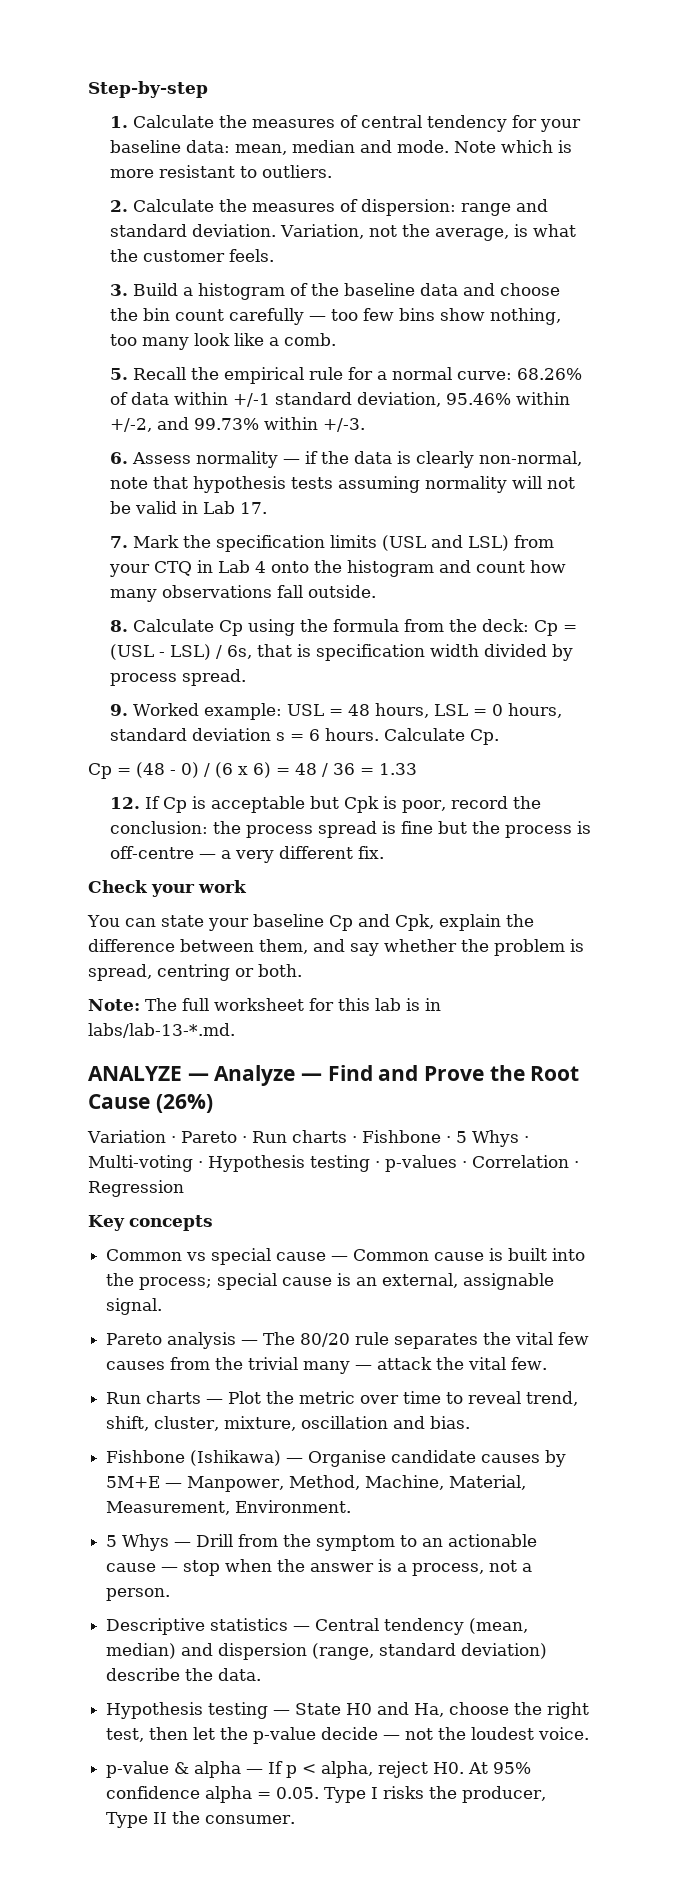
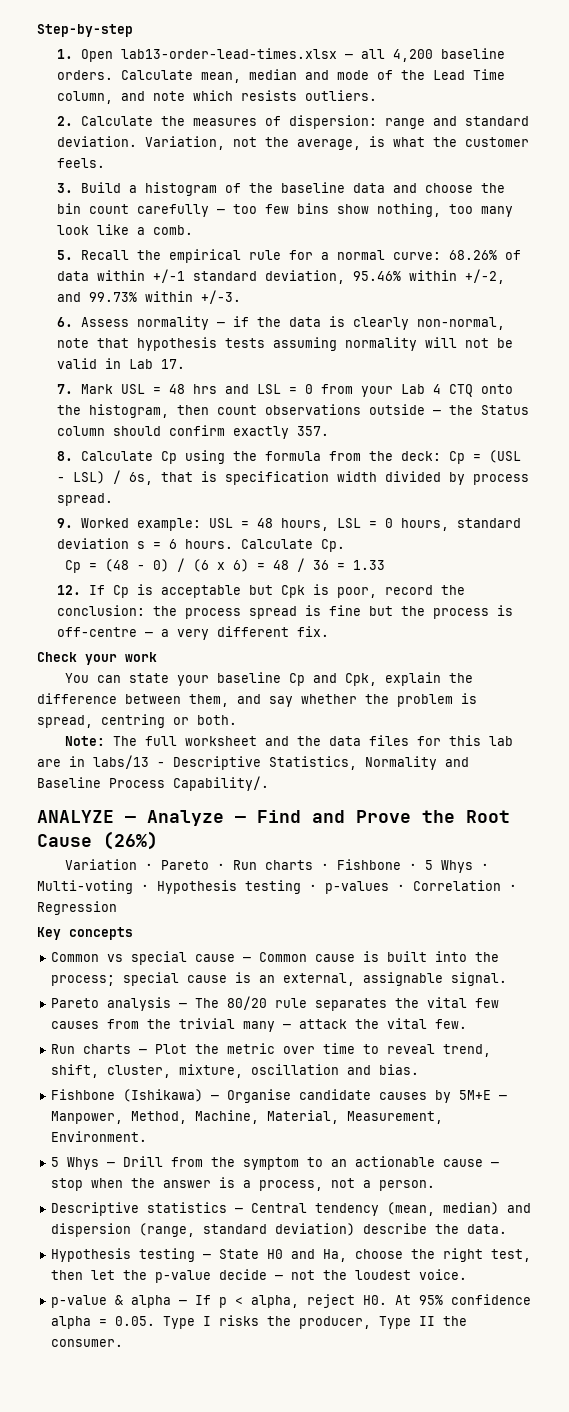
- 1. Calculate the measures of central tendency for your baseline data: mean, median and mode. Note which is more resistant to outliers.
+ 1. Open lab13-order-lead-times.xlsx — all 4,200 baseline orders. Calculate mean, median and mode of the Lead Time column, and note which resists outliers.
- 7. Mark the specification limits (USL and LSL) from your CTQ in Lab 4 onto the histogram and count how many observations fall outside.
+ 7. Mark USL = 48 hrs and LSL = 0 from your Lab 4 CTQ onto the histogram, then count observations outside — the Status column should confirm exactly 357.
- Note: The full worksheet for this lab is in labs/lab-13-*.md.
+ Note: The full worksheet and the data files for this lab are in labs/13 - Descriptive Statistics, Normality and Baseline Process Capability/.

